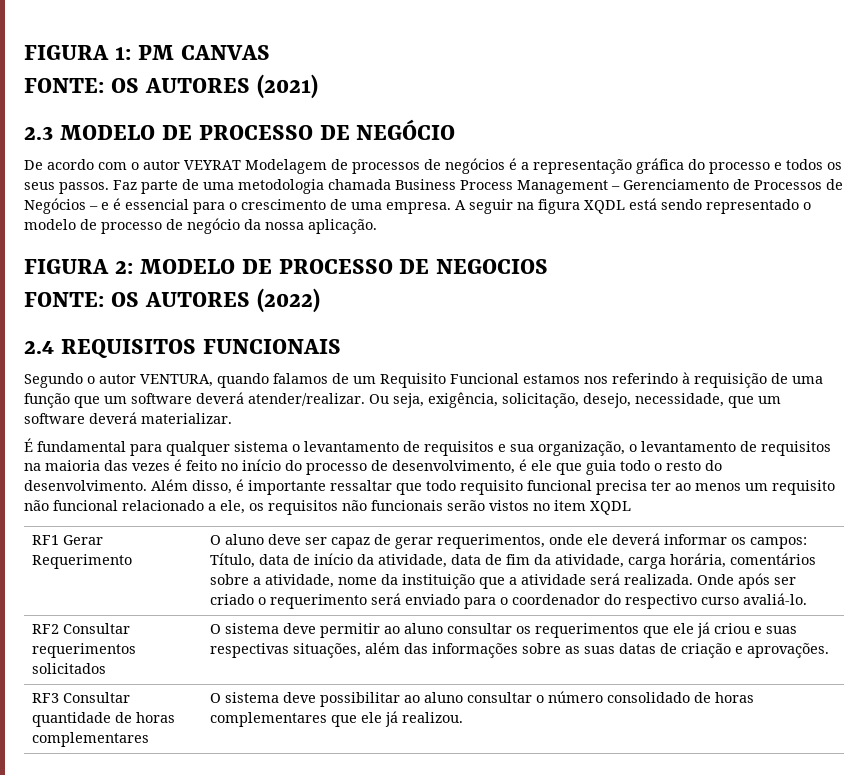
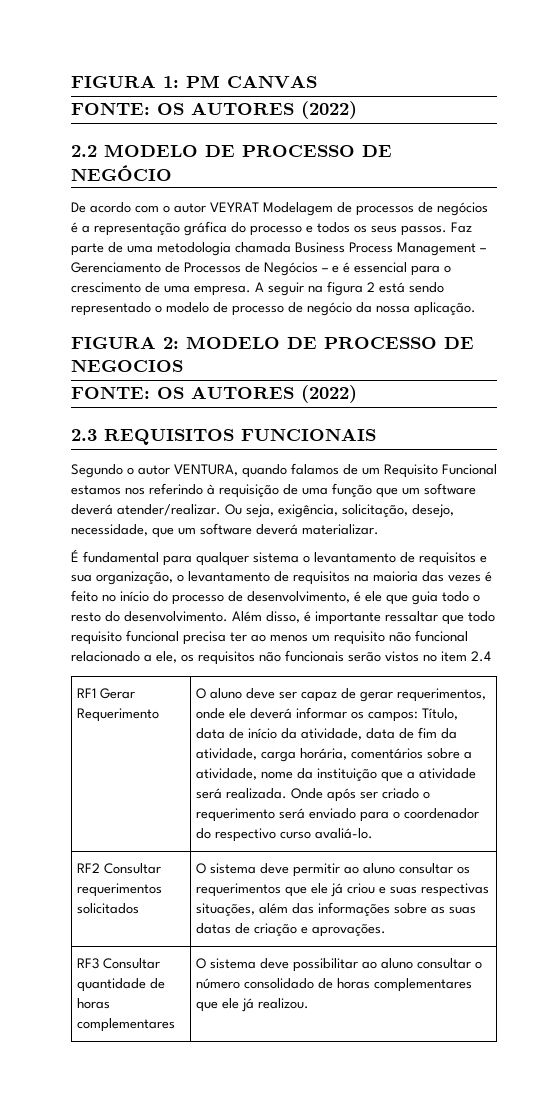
  FIGURA 1: PM CANVAS
- FONTE: OS AUTORES (2021)
- 2.3 MODELO DE PROCESSO DE NEGÓCIO
+ FONTE: OS AUTORES (2022)
+ 2.2 MODELO DE PROCESSO DE NEGÓCIO
- A seguir na figura XQDL está sendo representado o modelo de processo de negócio da nossa aplicação.
+ A seguir na figura 2 está sendo representado o modelo de processo de negócio da nossa aplicação.
- 2.4 REQUISITOS FUNCIONAIS
+ 2.3 REQUISITOS FUNCIONAIS
- Além disso, é importante ressaltar que todo requisito funcional precisa ter ao menos um requisito não funcional relacionado a ele, os requisitos não funcionais serão vistos no item XQDL
+ Além disso, é importante ressaltar que todo requisito funcional precisa ter ao menos um requisito não funcional relacionado a ele, os requisitos não funcionais serão vistos no item 2.4

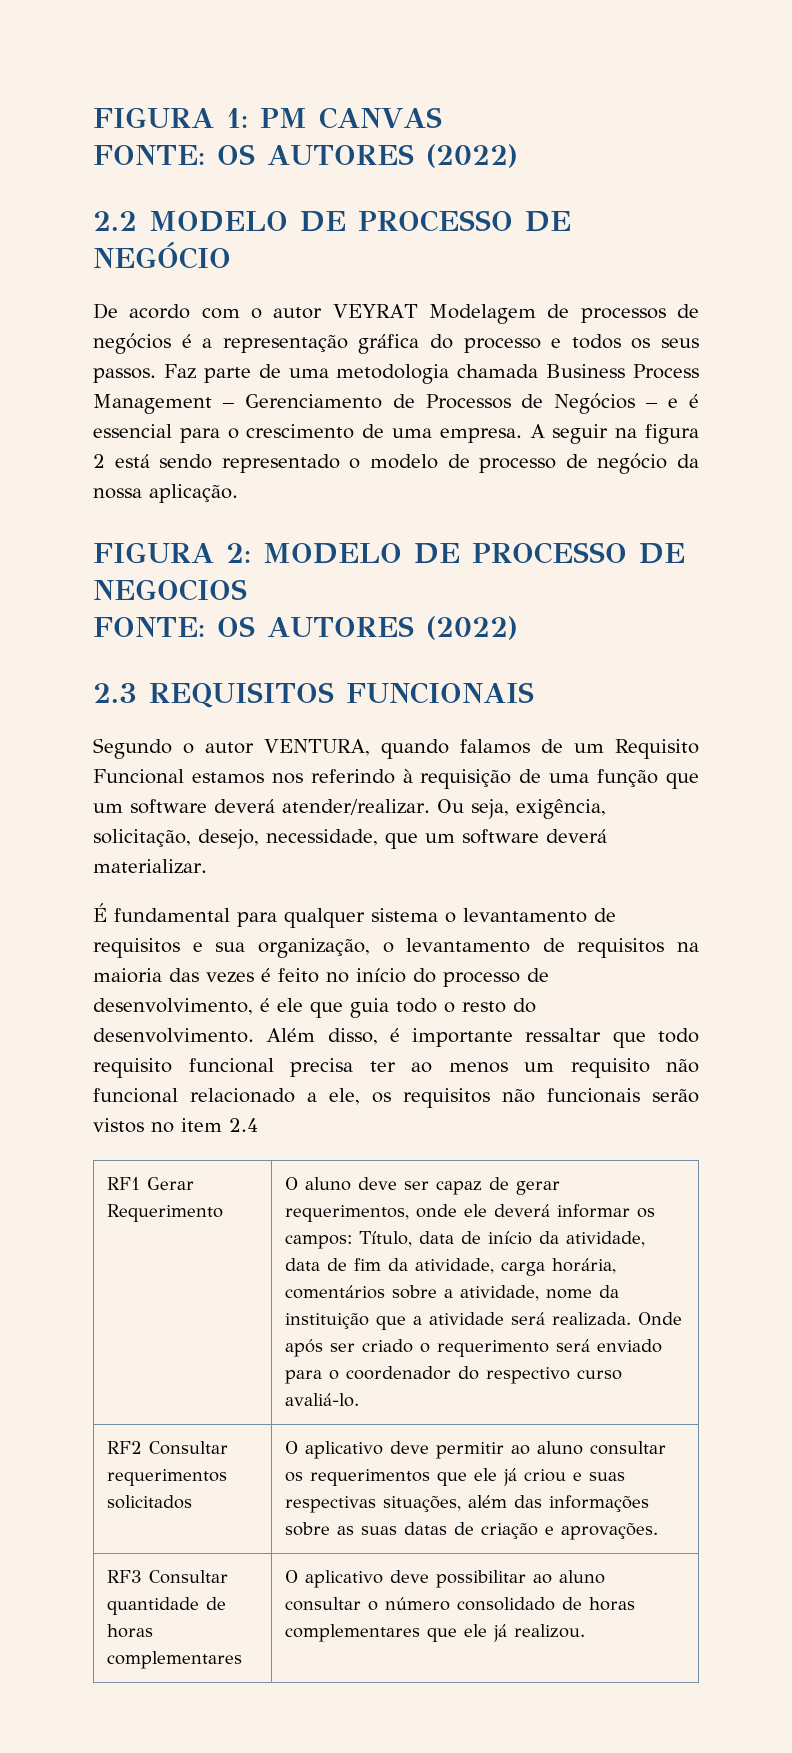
- RF2 Consultar requerimentos solicitados | O sistema deve permitir ao aluno consultar os requerimentos que ele já criou e suas respectivas situações, além das informações sobre as suas datas de criação e aprovações.
+ RF2 Consultar requerimentos solicitados | O aplicativo deve permitir ao aluno consultar os requerimentos que ele já criou e suas respectivas situações, além das informações sobre as suas datas de criação e aprovações.
- RF3 Consultar quantidade de horas complementares | O sistema deve possibilitar ao aluno consultar o número consolidado de horas complementares que ele já realizou.
+ RF3 Consultar quantidade de horas complementares | O aplicativo deve possibilitar ao aluno consultar o número consolidado de horas complementares que ele já realizou.

